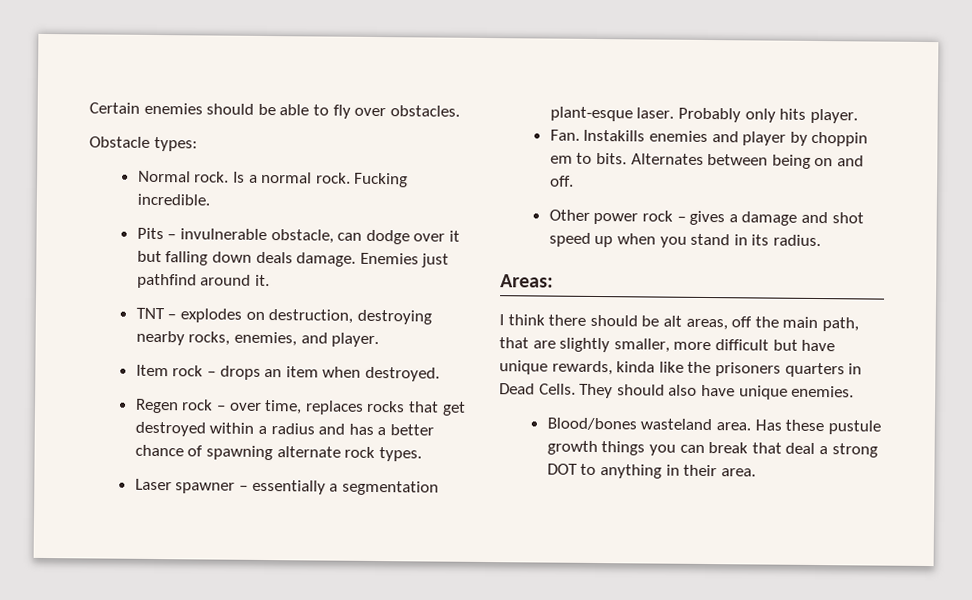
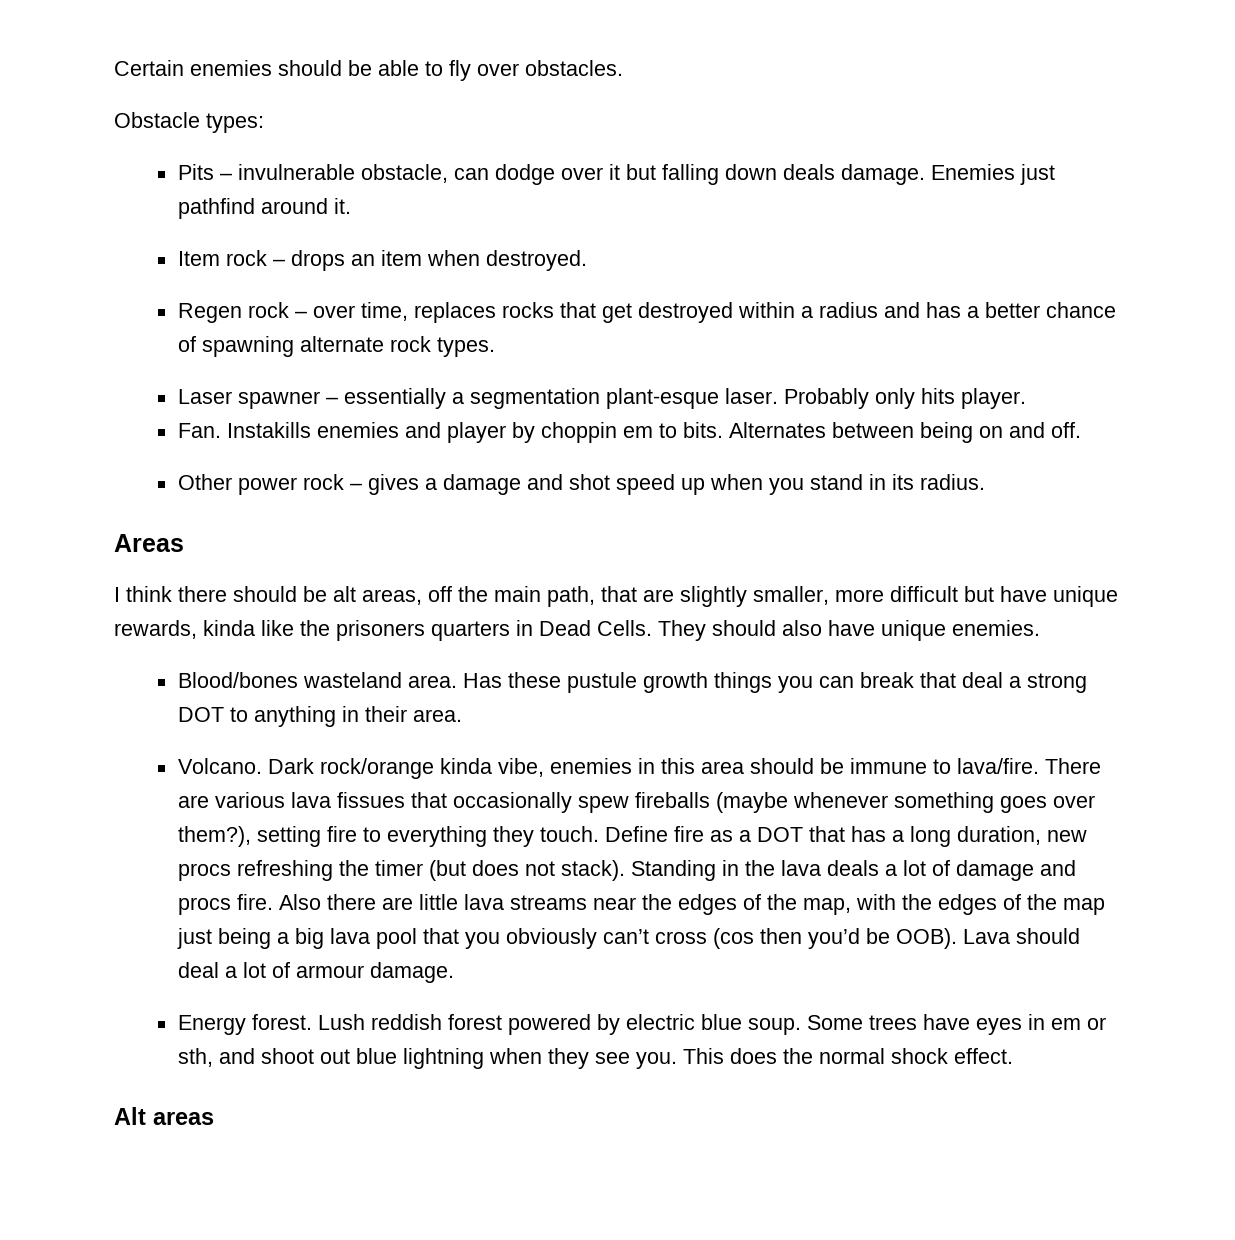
- Normal rock. Is a normal rock. Fucking incredible.
- TNT – explodes on destruction, destroying nearby rocks, enemies, and player.
- Areas:
+ Areas
+ Volcano. Dark rock/orange kinda vibe, enemies in this area should be immune to lava/fire. There are various lava fissues that occasionally spew fireballs (maybe whenever something goes over them?), setting fire to everything they touch. Define fire as a DOT that has a long duration, new procs refreshing the timer (but does not stack). Standing in the lava deals a lot of damage and procs fire. Also there are little lava streams near the edges of the map, with the edges of the map just being a big lava pool that you obviously can’t cross (cos then you’d be OOB). Lava should deal a lot of armour damage.
+ Energy forest. Lush reddish forest powered by electric blue soup. Some trees have eyes in em or sth, and shoot out blue lightning when they see you. This does the normal shock effect.
+ Alt areas

